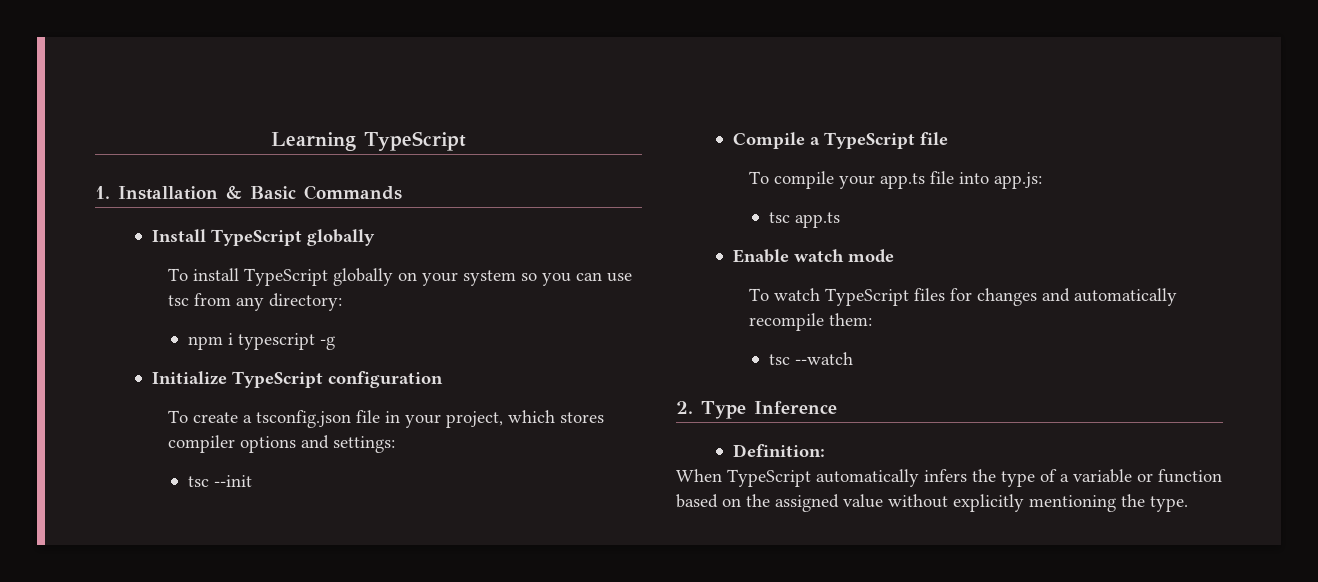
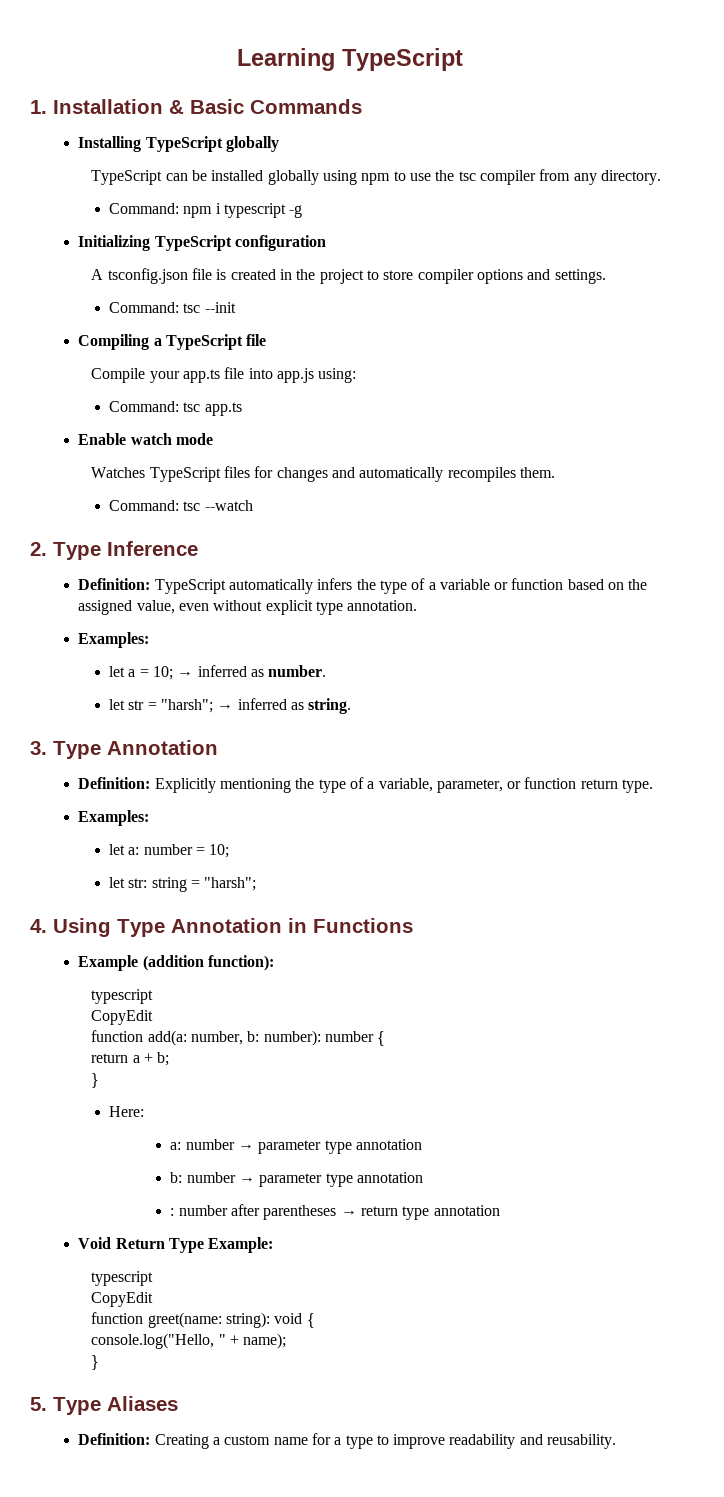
- Install TypeScript globally
+ Installing TypeScript globally
- To install TypeScript globally on your system so you can use tsc from any directory:
- npm i typescript -g
+ TypeScript can be installed globally using npm to use the tsc compiler from any directory.
+ Command: npm i typescript -g
- Initialize TypeScript configuration
+ Initializing TypeScript configuration
- To create a tsconfig.json file in your project, which stores compiler options and settings:
- tsc --init
+ A tsconfig.json file is created in the project to store compiler options and settings.
+ Command: tsc --init
- Compile a TypeScript file
+ Compiling a TypeScript file
- To compile your app.ts file into app.js:
- tsc app.ts
+ Compile your app.ts file into app.js using:
+ Command: tsc app.ts
- To watch TypeScript files for changes and automatically recompile them:
- tsc --watch
+ Watches TypeScript files for changes and automatically recompiles them.
+ Command: tsc --watch
- Definition:
- When TypeScript automatically infers the type of a variable or function based on the assigned value without explicitly mentioning the type.
+ Definition: TypeScript automatically infers the type of a variable or function based on the assigned value, even without explicit type annotation.
+ Examples:
+ let a = 10; → inferred as number.
+ let str = "harsh"; → inferred as string.
+ 3. Type Annotation
+ Definition: Explicitly mentioning the type of a variable, parameter, or function return type.
+ Examples:
+ let a: number = 10;
+ let str: string = "harsh";
+ 4. Using Type Annotation in Functions
+ Example (addition function):
+ typescript
+ CopyEdit
+ function add(a: number, b: number): number {
+ return a + b;
+ }
+ Here:
+ a: number → parameter type annotation
+ b: number → parameter type annotation
+ : number after parentheses → return type annotation
+ Void Return Type Example:
+ typescript
+ CopyEdit
+ function greet(name: string): void {
+ console.log("Hello, " + name);
+ }
+ 5. Type Aliases
+ Definition: Creating a custom name for a type to improve readability and reusability.

